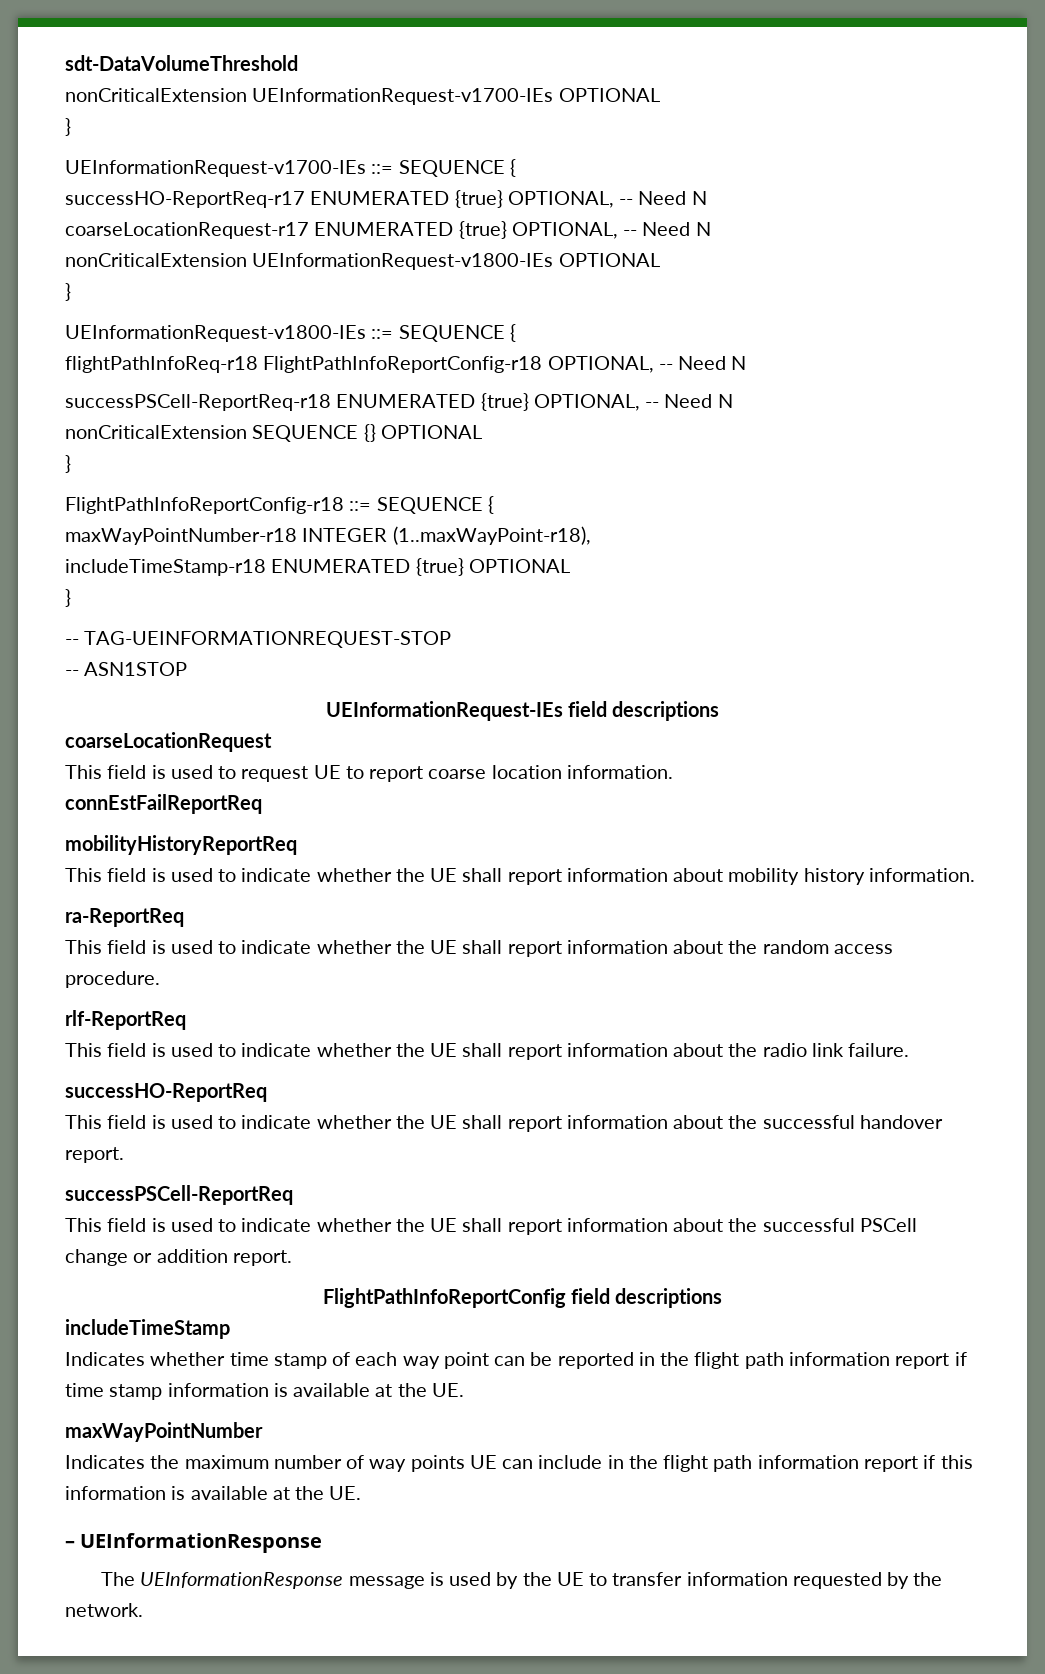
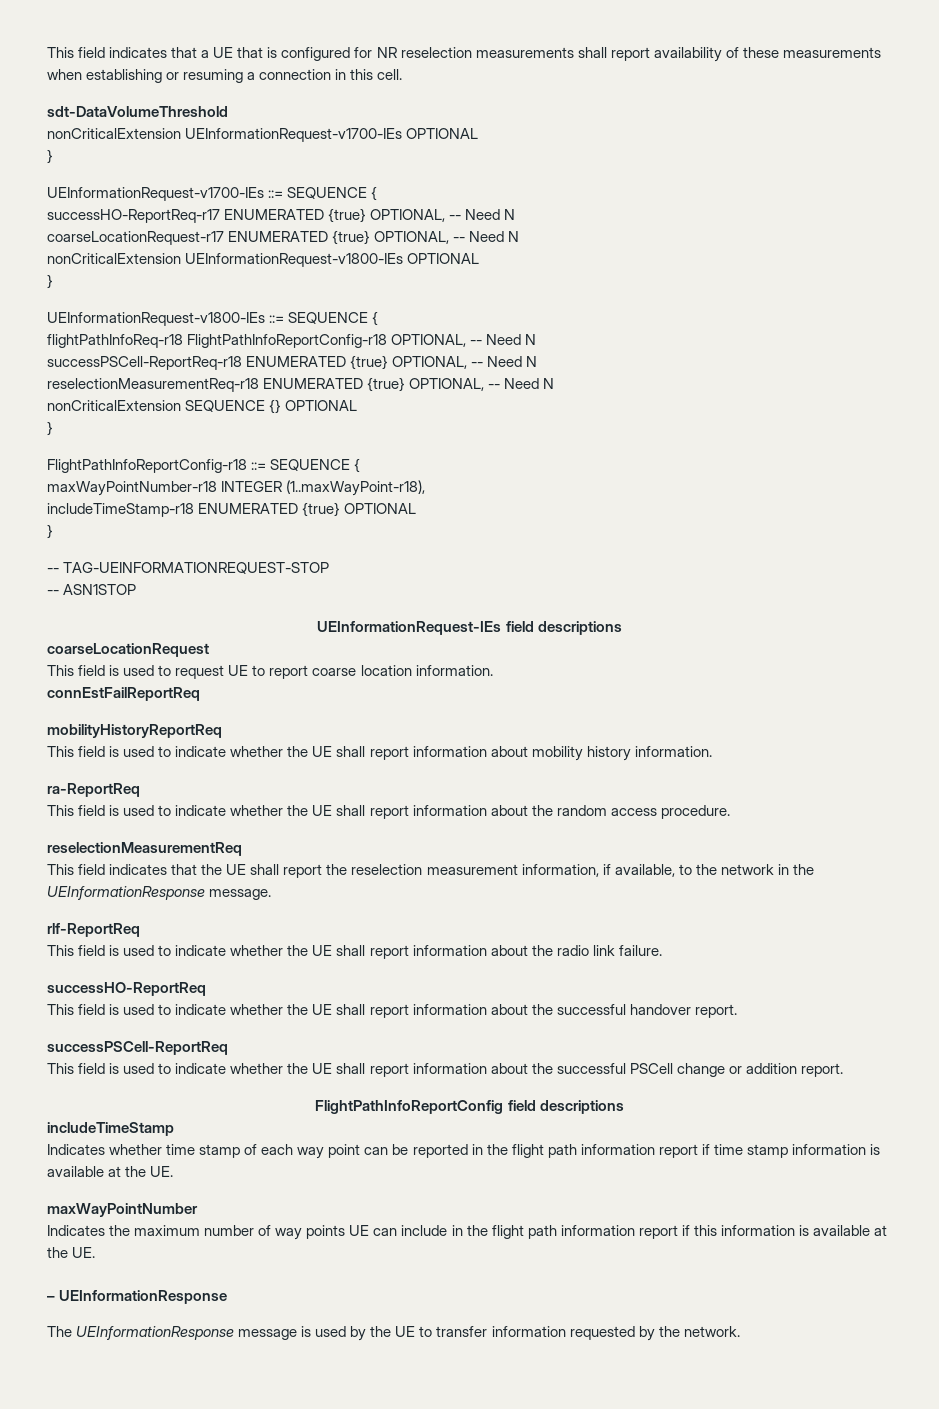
+ This field indicates that a UE that is configured for NR reselection measurements shall report availability of these measurements when establishing or resuming a connection in this cell.
+ reselectionMeasurementReq-r18 ENUMERATED {true} OPTIONAL, -- Need N
+ reselectionMeasurementReq
+ This field indicates that the UE shall report the reselection measurement information, if available, to the network in the UEInformationResponse message.

